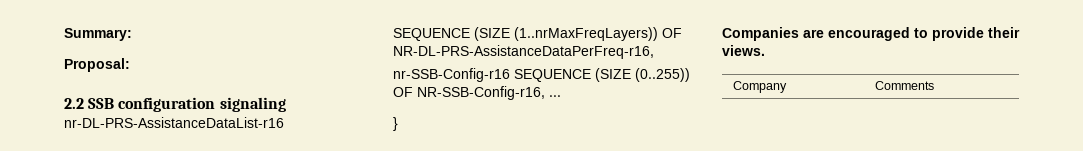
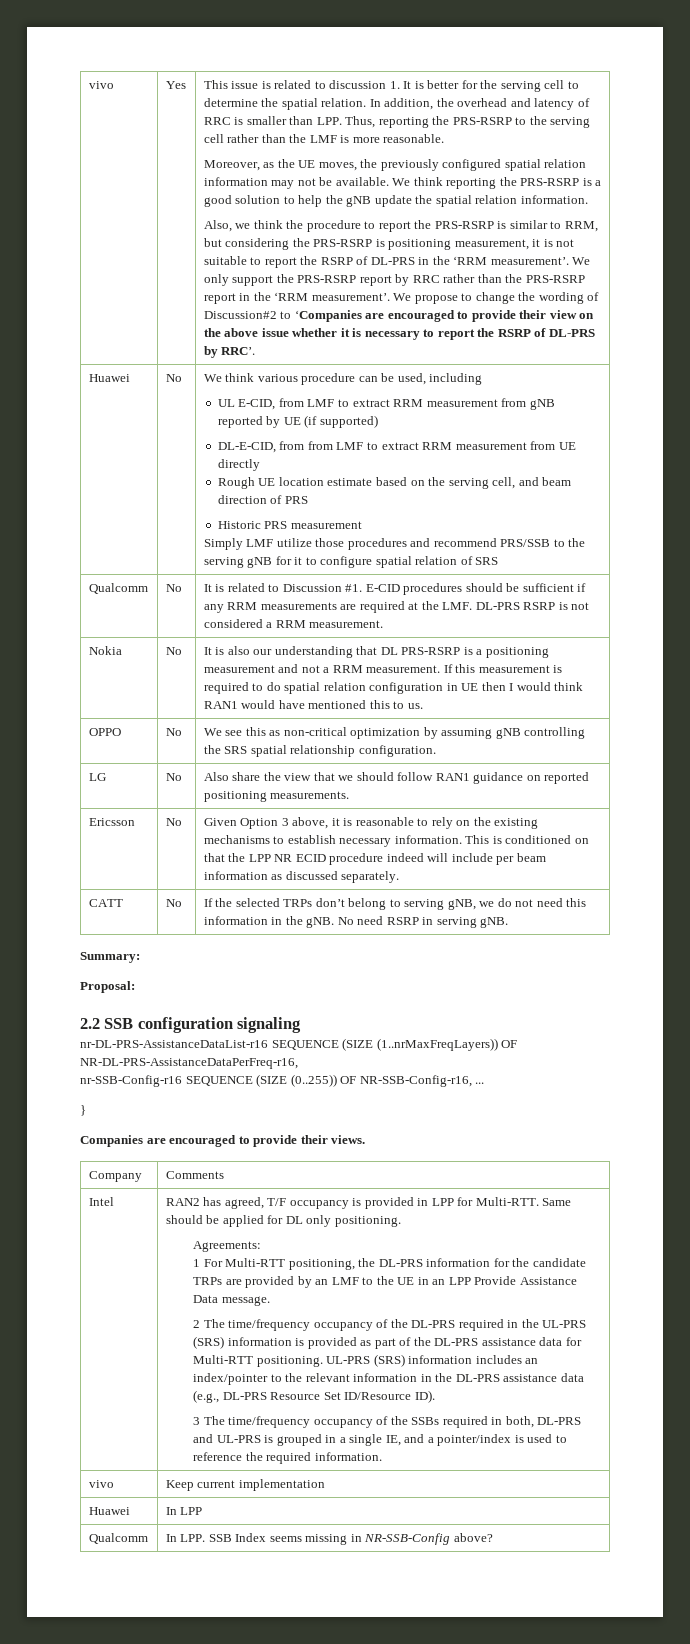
+ vivo | Yes | This issue is related to discussion 1. It is better for the serving cell to determine the spatial relation. In addition, the overhead and latency of RRC is smaller than LPP. Thus, reporting the PRS-RSRP to the serving cell rather than the LMF is more reasonable.
+ Moreover, as the UE moves, the previously configured spatial relation information may not be available. We think reporting the PRS-RSRP is a good solution to help the gNB update the spatial relation information.
+ Also, we think the procedure to report the PRS-RSRP is similar to RRM, but considering the PRS-RSRP is positioning measurement, it is not suitable to report the RSRP of DL-PRS in the ‘RRM measurement’. We only support the PRS-RSRP report by RRC rather than the PRS-RSRP report in the ‘RRM measurement’. We propose to change the wording of Discussion#2 to ‘Companies are encouraged to provide their view on the above issue whether it is necessary to report the RSRP of DL-PRS by RRC’.
+ Huawei | No | We think various procedure can be used, including
+ UL E-CID, from LMF to extract RRM measurement from gNB reported by UE (if supported)
+ DL-E-CID, from from LMF to extract RRM measurement from UE directly
+ Rough UE location estimate based on the serving cell, and beam direction of PRS
+ Historic PRS measurement
+ Simply LMF utilize those procedures and recommend PRS/SSB to the serving gNB for it to configure spatial relation of SRS
+ Qualcomm | No | It is related to Discussion #1. E-CID procedures should be sufficient if any RRM measurements are required at the LMF. DL-PRS RSRP is not considered a RRM measurement.
+ Nokia | No | It is also our understanding that DL PRS-RSRP is a positioning measurement and not a RRM measurement. If this measurement is required to do spatial relation configuration in UE then I would think RAN1 would have mentioned this to us.
+ OPPO | No | We see this as non-critical optimization by assuming gNB controlling the SRS spatial relationship configuration.
+ LG | No | Also share the view that we should follow RAN1 guidance on reported positioning measurements.
+ Ericsson | No | Given Option 3 above, it is reasonable to rely on the existing mechanisms to establish necessary information. This is conditioned on that the LPP NR ECID procedure indeed will include per beam information as discussed separately.
+ CATT | No | If the selected TRPs don’t belong to serving gNB, we do not need this information in the gNB. No need RSRP in serving gNB.
+ Intel | RAN2 has agreed, T/F occupancy is provided in LPP for Multi-RTT. Same should be applied for DL only positioning.
+ Agreements:
+ 1 For Multi-RTT positioning, the DL-PRS information for the candidate TRPs are provided by an LMF to the UE in an LPP Provide Assistance Data message.
+ 2 The time/frequency occupancy of the DL-PRS required in the UL-PRS (SRS) information is provided as part of the DL-PRS assistance data for Multi-RTT positioning. UL-PRS (SRS) information includes an index/pointer to the relevant information in the DL-PRS assistance data (e.g., DL-PRS Resource Set ID/Resource ID).
+ 3 The time/frequency occupancy of the SSBs required in both, DL-PRS and UL-PRS is grouped in a single IE, and a pointer/index is used to reference the required information.
+ vivo | Keep current implementation
+ Huawei | In LPP
+ Qualcomm | In LPP. SSB Index seems missing in NR-SSB-Config above?

